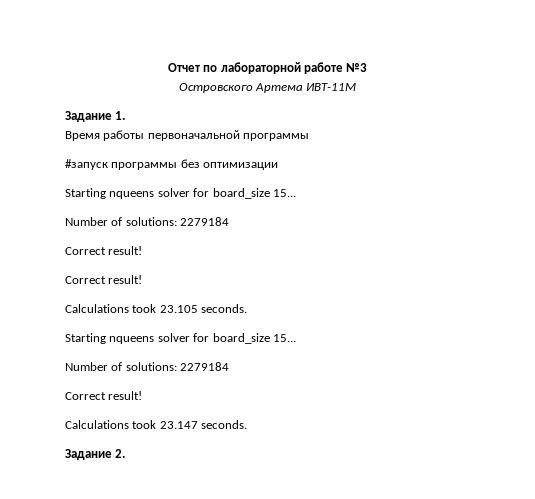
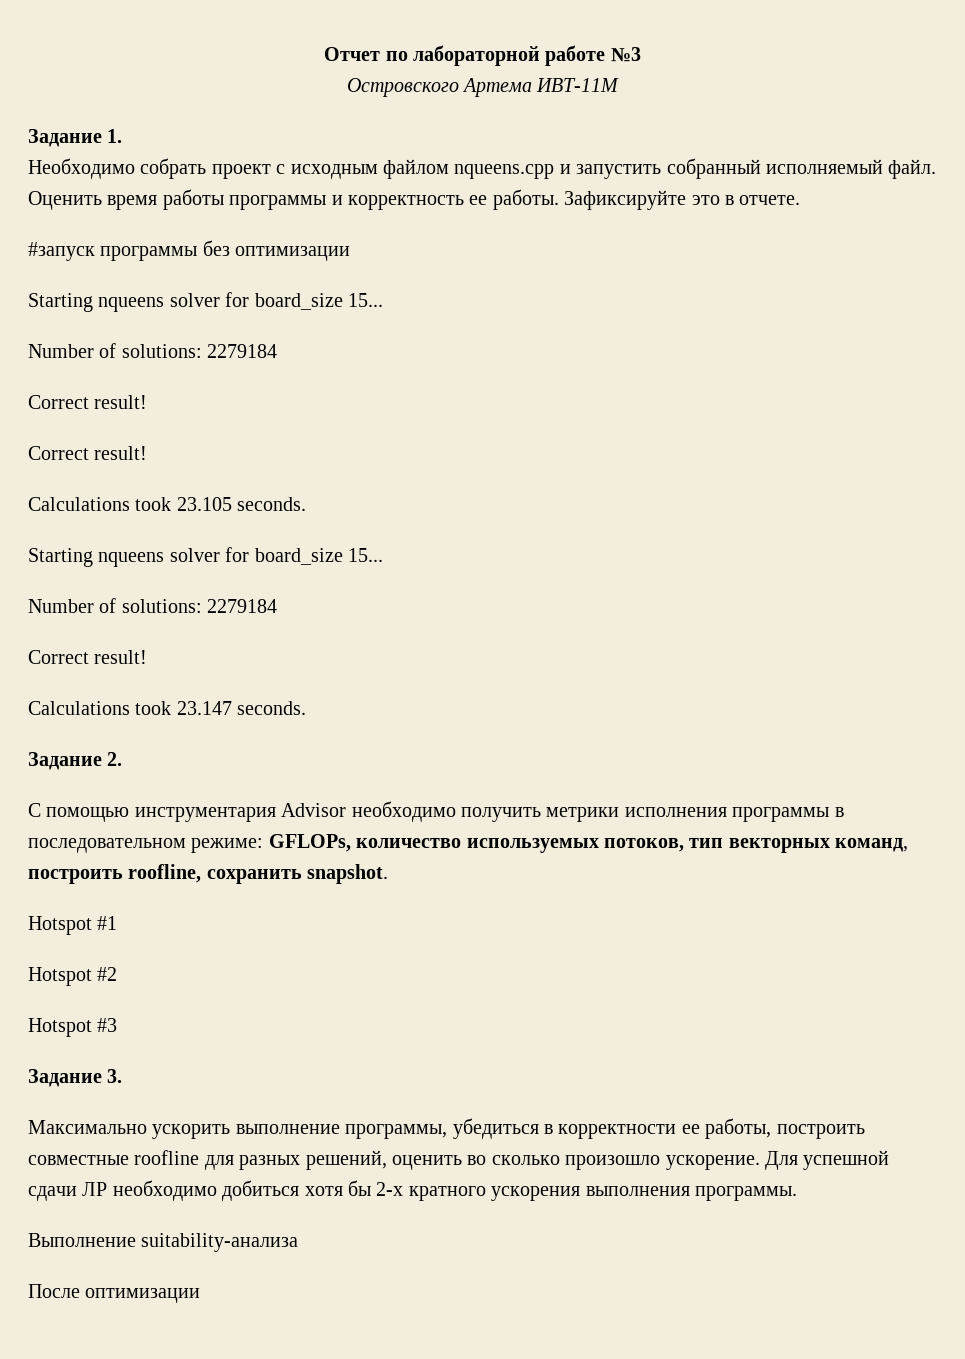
- Время работы первоначальной программы
+ Необходимо собрать проект с исходным файлом nqueens.cpp и запустить собранный исполняемый файл. Оценить время работы программы и корректность ее работы. Зафиксируйте это в отчете.
+ С помощью инструментария Advisor необходимо получить метрики исполнения программы в последовательном режиме: GFLOPs, количество используемых потоков, тип векторных команд, построить roofline, сохранить snapshot.
+ Hotspot #1
+ Hotspot #2
+ Hotspot #3
+ Задание 3.
+ Максимально ускорить выполнение программы, убедиться в корректности ее работы, построить совместные roofline для разных решений, оценить во сколько произошло ускорение. Для успешной сдачи ЛР необходимо добиться хотя бы 2-х кратного ускорения выполнения программы.
+ Выполнение suitability-анализа
+ После оптимизации

